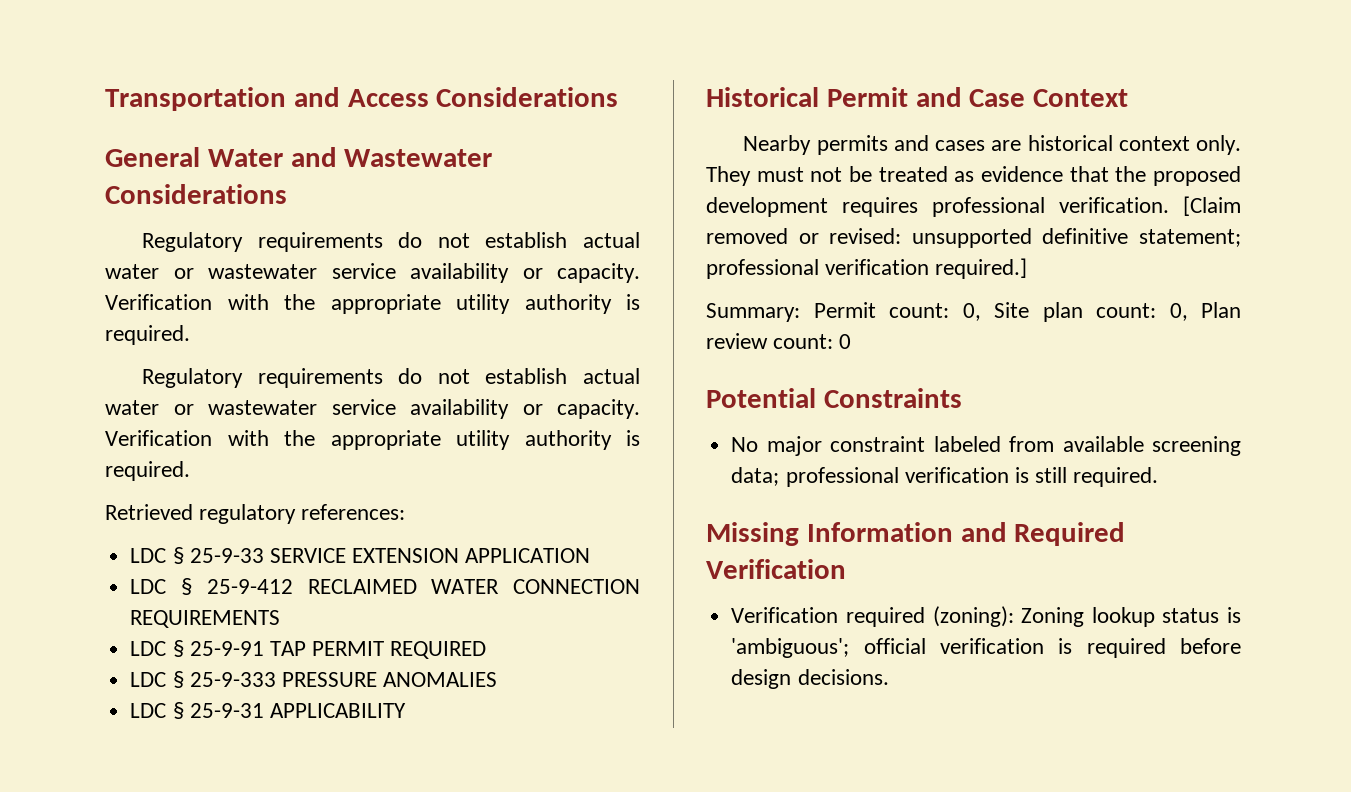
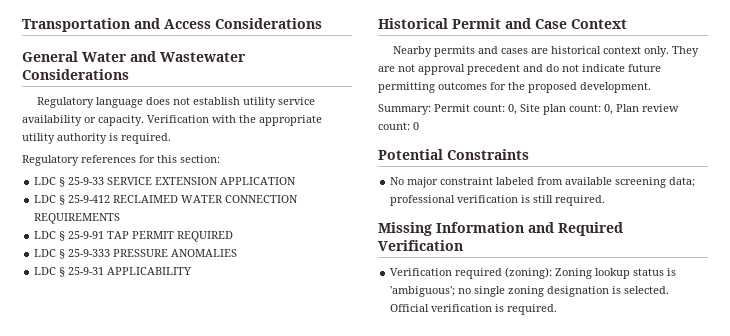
  General Water and Wastewater Considerations
- Regulatory requirements do not establish actual water or wastewater service availability or capacity. Verification with the appropriate utility authority is required.
- Regulatory requirements do not establish actual water or wastewater service availability or capacity. Verification with the appropriate utility authority is required.
- Retrieved regulatory references:
+ Regulatory language does not establish utility service availability or capacity. Verification with the appropriate utility authority is required.
+ Regulatory references for this section:
- They must not be treated as evidence that the proposed development requires professional verification. [Claim removed or revised: unsupported definitive statement; professional verification required.]
+ They are not approval precedent and do not indicate future permitting outcomes for the proposed development.
- Verification required (zoning): Zoning lookup status is 'ambiguous'; official verification is required before design decisions.
+ Verification required (zoning): Zoning lookup status is 'ambiguous'; no single zoning designation is selected. Official verification is required.

